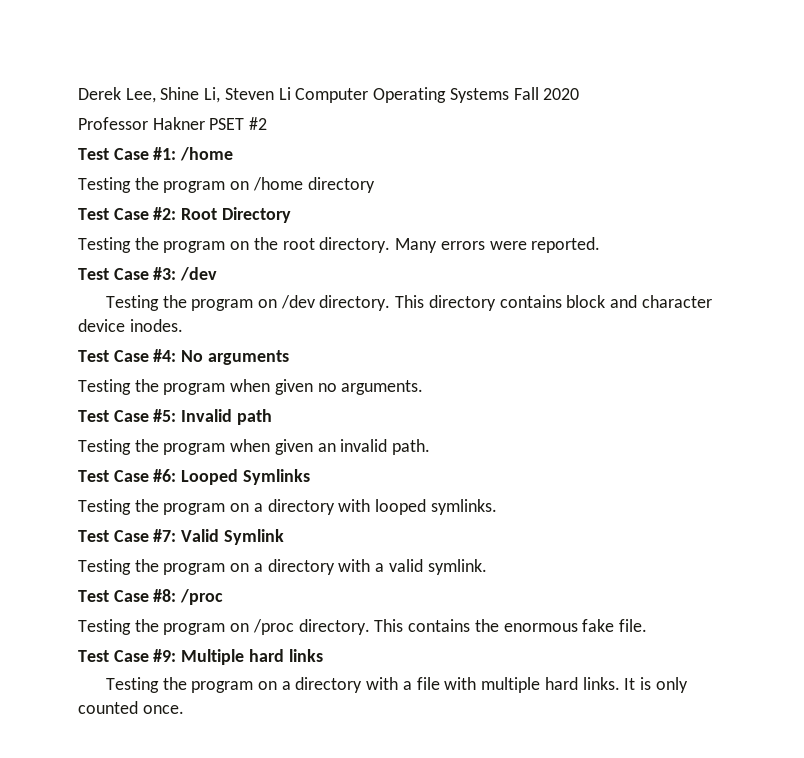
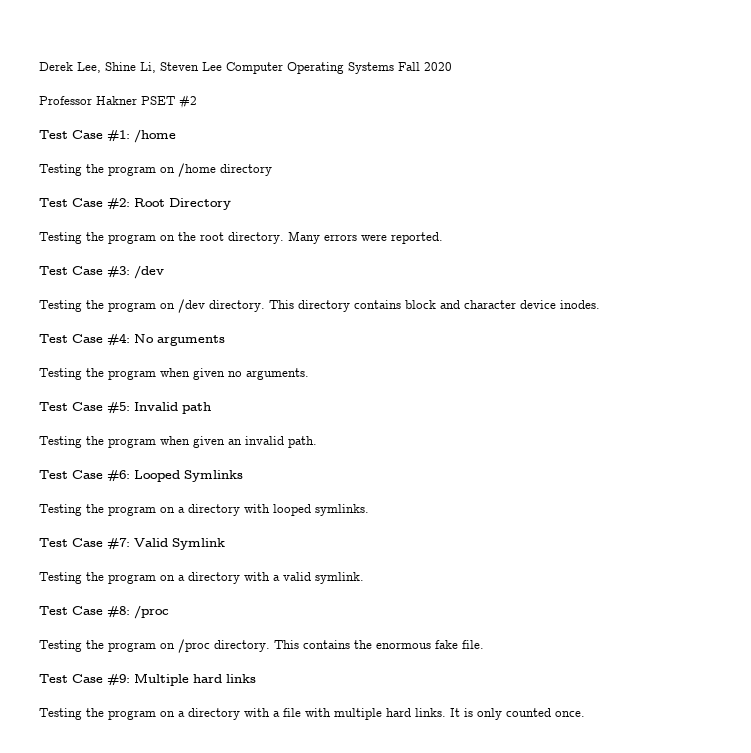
- Derek Lee, Shine Li, Steven Li Computer Operating Systems Fall 2020
+ Derek Lee, Shine Li, Steven Lee Computer Operating Systems Fall 2020

